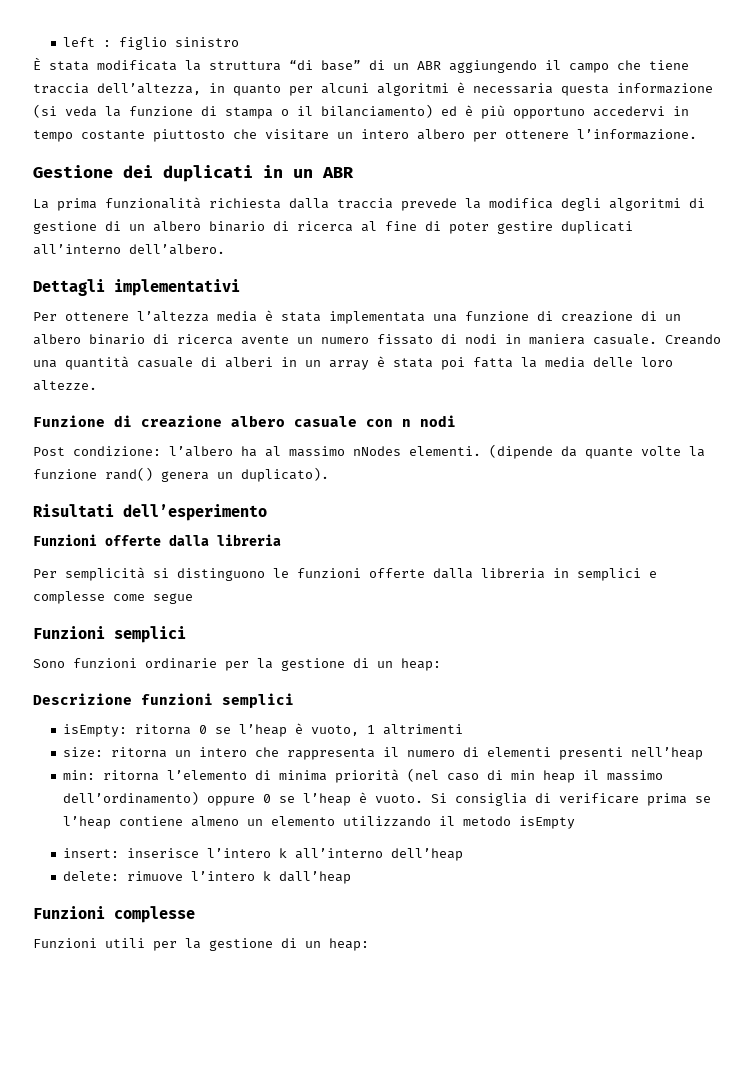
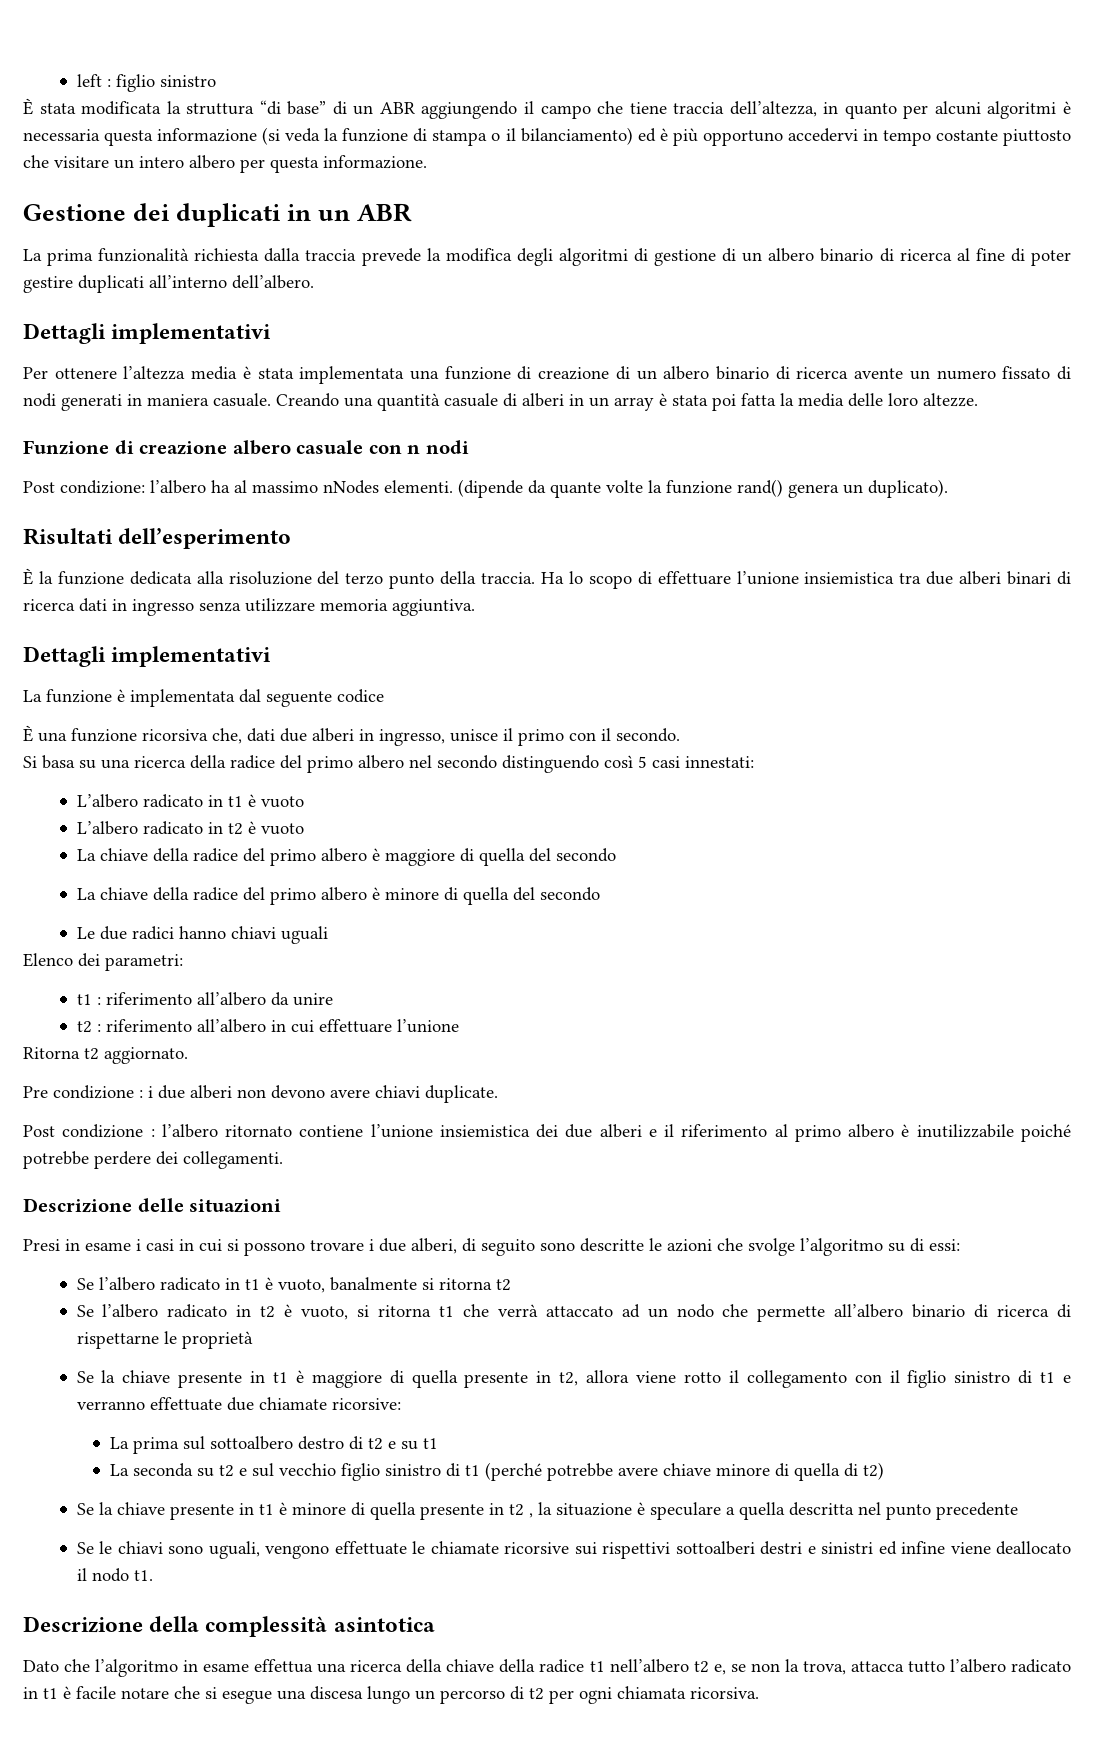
- È stata modificata la struttura “di base” di un ABR aggiungendo il campo che tiene traccia dell’altezza, in quanto per alcuni algoritmi è necessaria questa informazione (si veda la funzione di stampa o il bilanciamento) ed è più opportuno accedervi in tempo costante piuttosto che visitare un intero albero per ottenere l’informazione.
+ È stata modificata la struttura “di base” di un ABR aggiungendo il campo che tiene traccia dell’altezza, in quanto per alcuni algoritmi è necessaria questa informazione (si veda la funzione di stampa o il bilanciamento) ed è più opportuno accedervi in tempo costante piuttosto che visitare un intero albero per questa informazione.
- Per ottenere l’altezza media è stata implementata una funzione di creazione di un albero binario di ricerca avente un numero fissato di nodi in maniera casuale.
+ Per ottenere l’altezza media è stata implementata una funzione di creazione di un albero binario di ricerca avente un numero fissato di nodi generati in maniera casuale.
- Funzioni offerte dalla libreria
- Per semplicità si distinguono le funzioni offerte dalla libreria in semplici e complesse come segue
- Funzioni semplici
- Sono funzioni ordinarie per la gestione di un heap:
- Descrizione funzioni semplici
- isEmpty: ritorna 0 se l’heap è vuoto, 1 altrimenti
- size: ritorna un intero che rappresenta il numero di elementi presenti nell’heap
- min: ritorna l’elemento di minima priorità (nel caso di min heap il massimo dell’ordinamento) oppure 0 se l’heap è vuoto. Si consiglia di verificare prima se l’heap contiene almeno un elemento utilizzando il metodo isEmpty
- insert: inserisce l’intero k all’interno dell’heap
- delete: rimuove l’intero k dall’heap
- Funzioni complesse
- Funzioni utili per la gestione di un heap:
+ È la funzione dedicata alla risoluzione del terzo punto della traccia. Ha lo scopo di effettuare l’unione insiemistica tra due alberi binari di ricerca dati in ingresso senza utilizzare memoria aggiuntiva.
+ Dettagli implementativi
+ La funzione è implementata dal seguente codice
+ È una funzione ricorsiva che, dati due alberi in ingresso, unisce il primo con il secondo.
+ Si basa su una ricerca della radice del primo albero nel secondo distinguendo così 5 casi innestati:
+ L’albero radicato in t1 è vuoto
+ L’albero radicato in t2 è vuoto
+ La chiave della radice del primo albero è maggiore di quella del secondo
+ La chiave della radice del primo albero è minore di quella del secondo
+ Le due radici hanno chiavi uguali
+ Elenco dei parametri:
+ t1 : riferimento all’albero da unire
+ t2 : riferimento all’albero in cui effettuare l’unione
+ Ritorna t2 aggiornato.
+ Pre condizione : i due alberi non devono avere chiavi duplicate.
+ Post condizione : l’albero ritornato contiene l’unione insiemistica dei due alberi e il riferimento al primo albero è inutilizzabile poiché potrebbe perdere dei collegamenti.
+ Descrizione delle situazioni
+ Presi in esame i casi in cui si possono trovare i due alberi, di seguito sono descritte le azioni che svolge l’algoritmo su di essi:
+ Se l’albero radicato in t1 è vuoto, banalmente si ritorna t2
+ Se l’albero radicato in t2 è vuoto, si ritorna t1 che verrà attaccato ad un nodo che permette all’albero binario di ricerca di rispettarne le proprietà
+ Se la chiave presente in t1 è maggiore di quella presente in t2, allora viene rotto il collegamento con il figlio sinistro di t1 e verranno effettuate due chiamate ricorsive:
+ La prima sul sottoalbero destro di t2 e su t1
+ La seconda su t2 e sul vecchio figlio sinistro di t1 (perché potrebbe avere chiave minore di quella di t2)
+ Se la chiave presente in t1 è minore di quella presente in t2 , la situazione è speculare a quella descritta nel punto precedente
+ Se le chiavi sono uguali, vengono effettuate le chiamate ricorsive sui rispettivi sottoalberi destri e sinistri ed infine viene deallocato il nodo t1.
+ Descrizione della complessità asintotica
+ Dato che l’algoritmo in esame effettua una ricerca della chiave della radice t1 nell’albero t2 e, se non la trova, attacca tutto l’albero radicato in t1 è facile notare che si esegue una discesa lungo un percorso di t2 per ogni chiamata ricorsiva.

